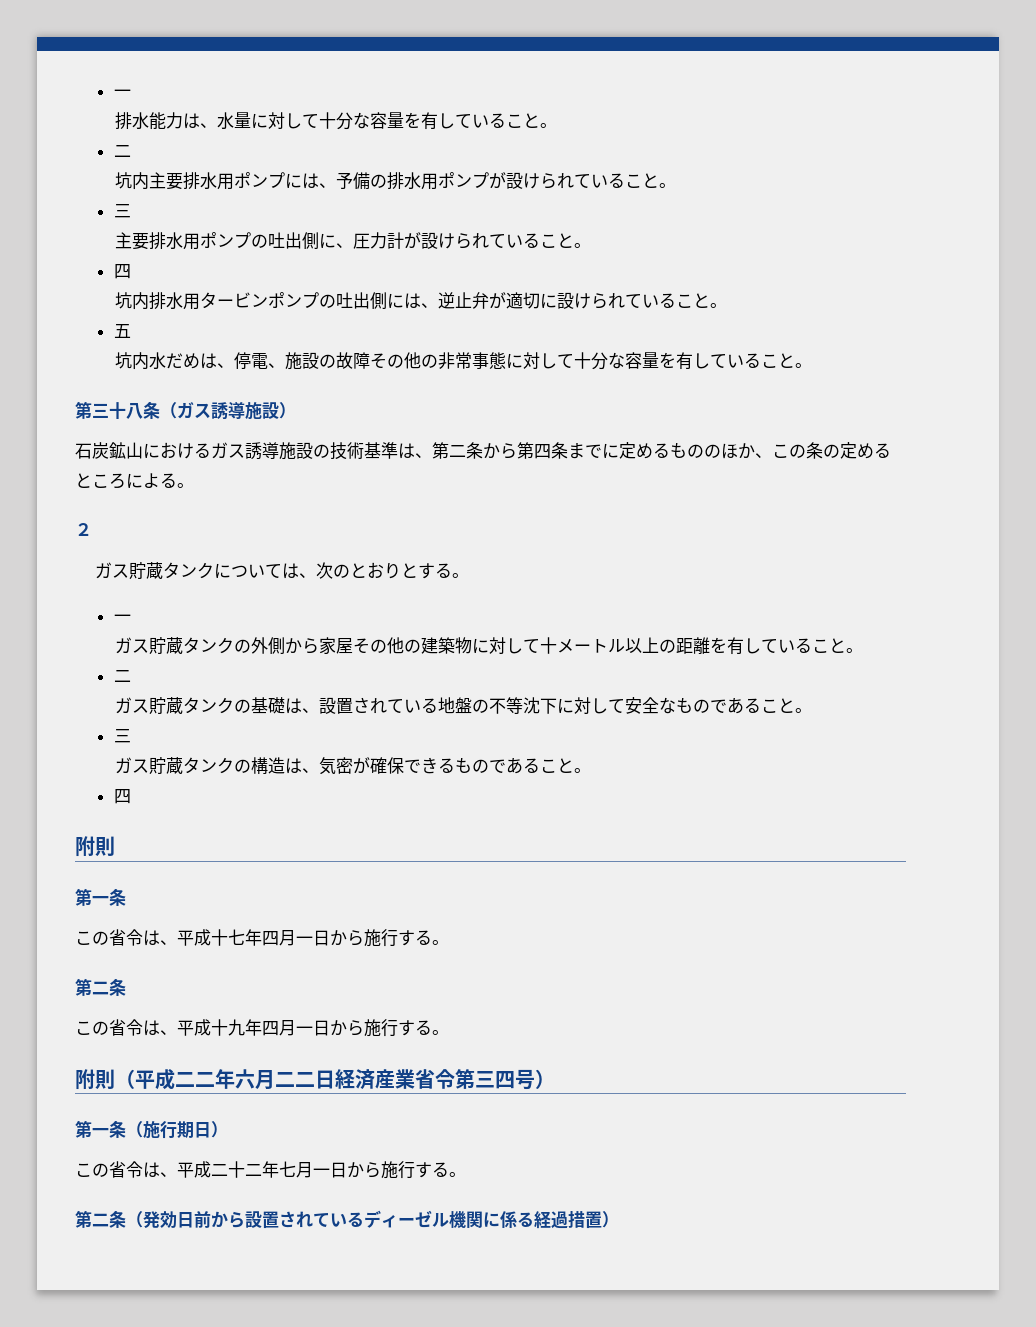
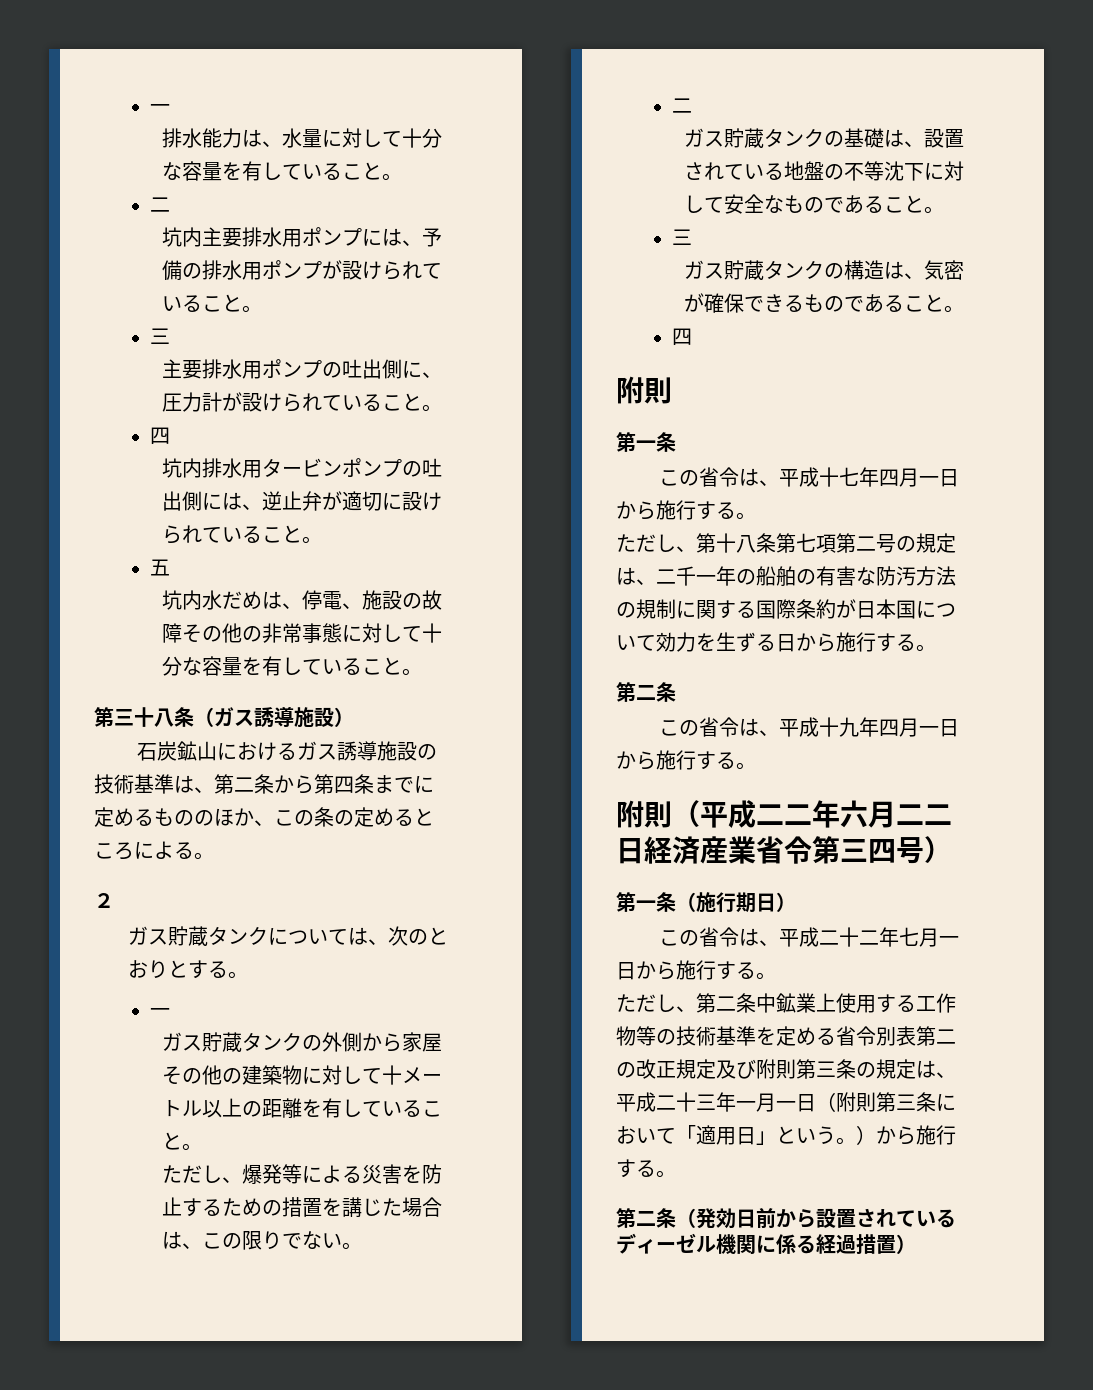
+ ただし、爆発等による災害を防止するための措置を講じた場合は、この限りでない。
+ ただし、第十八条第七項第二号の規定は、二千一年の船舶の有害な防汚方法の規制に関する国際条約が日本国について効力を生ずる日から施行する。
+ ただし、第二条中鉱業上使用する工作物等の技術基準を定める省令別表第二の改正規定及び附則第三条の規定は、平成二十三年一月一日（附則第三条において「適用日」という。）から施行する。

